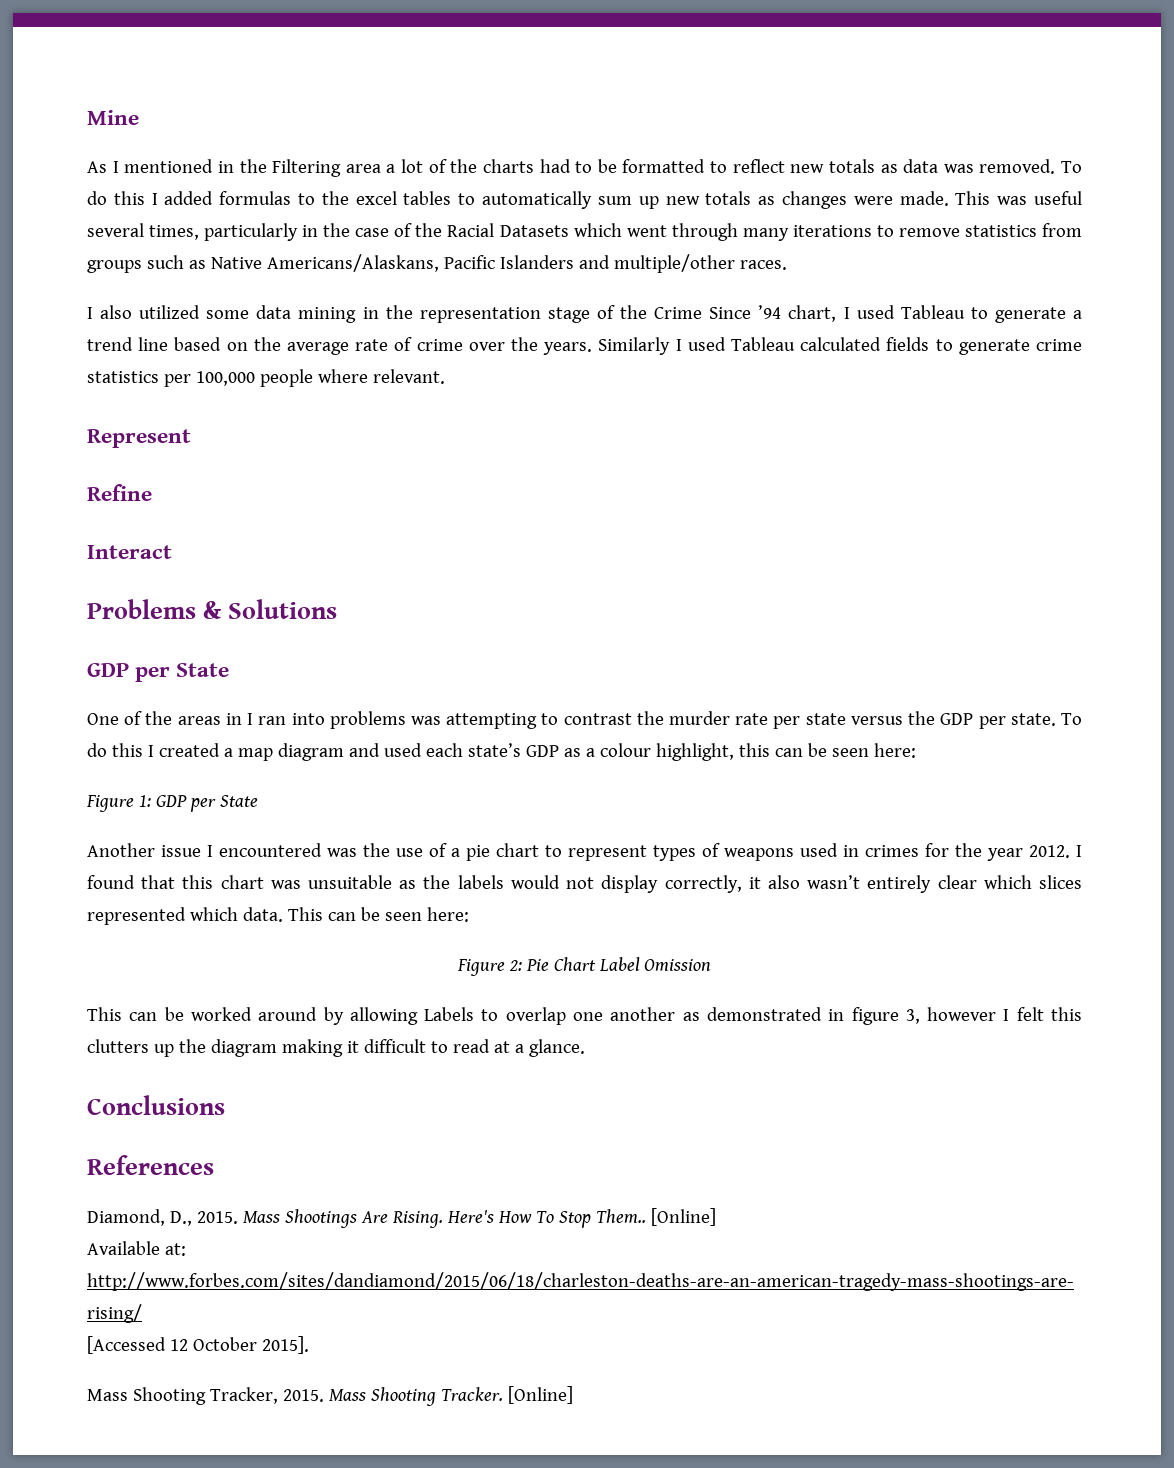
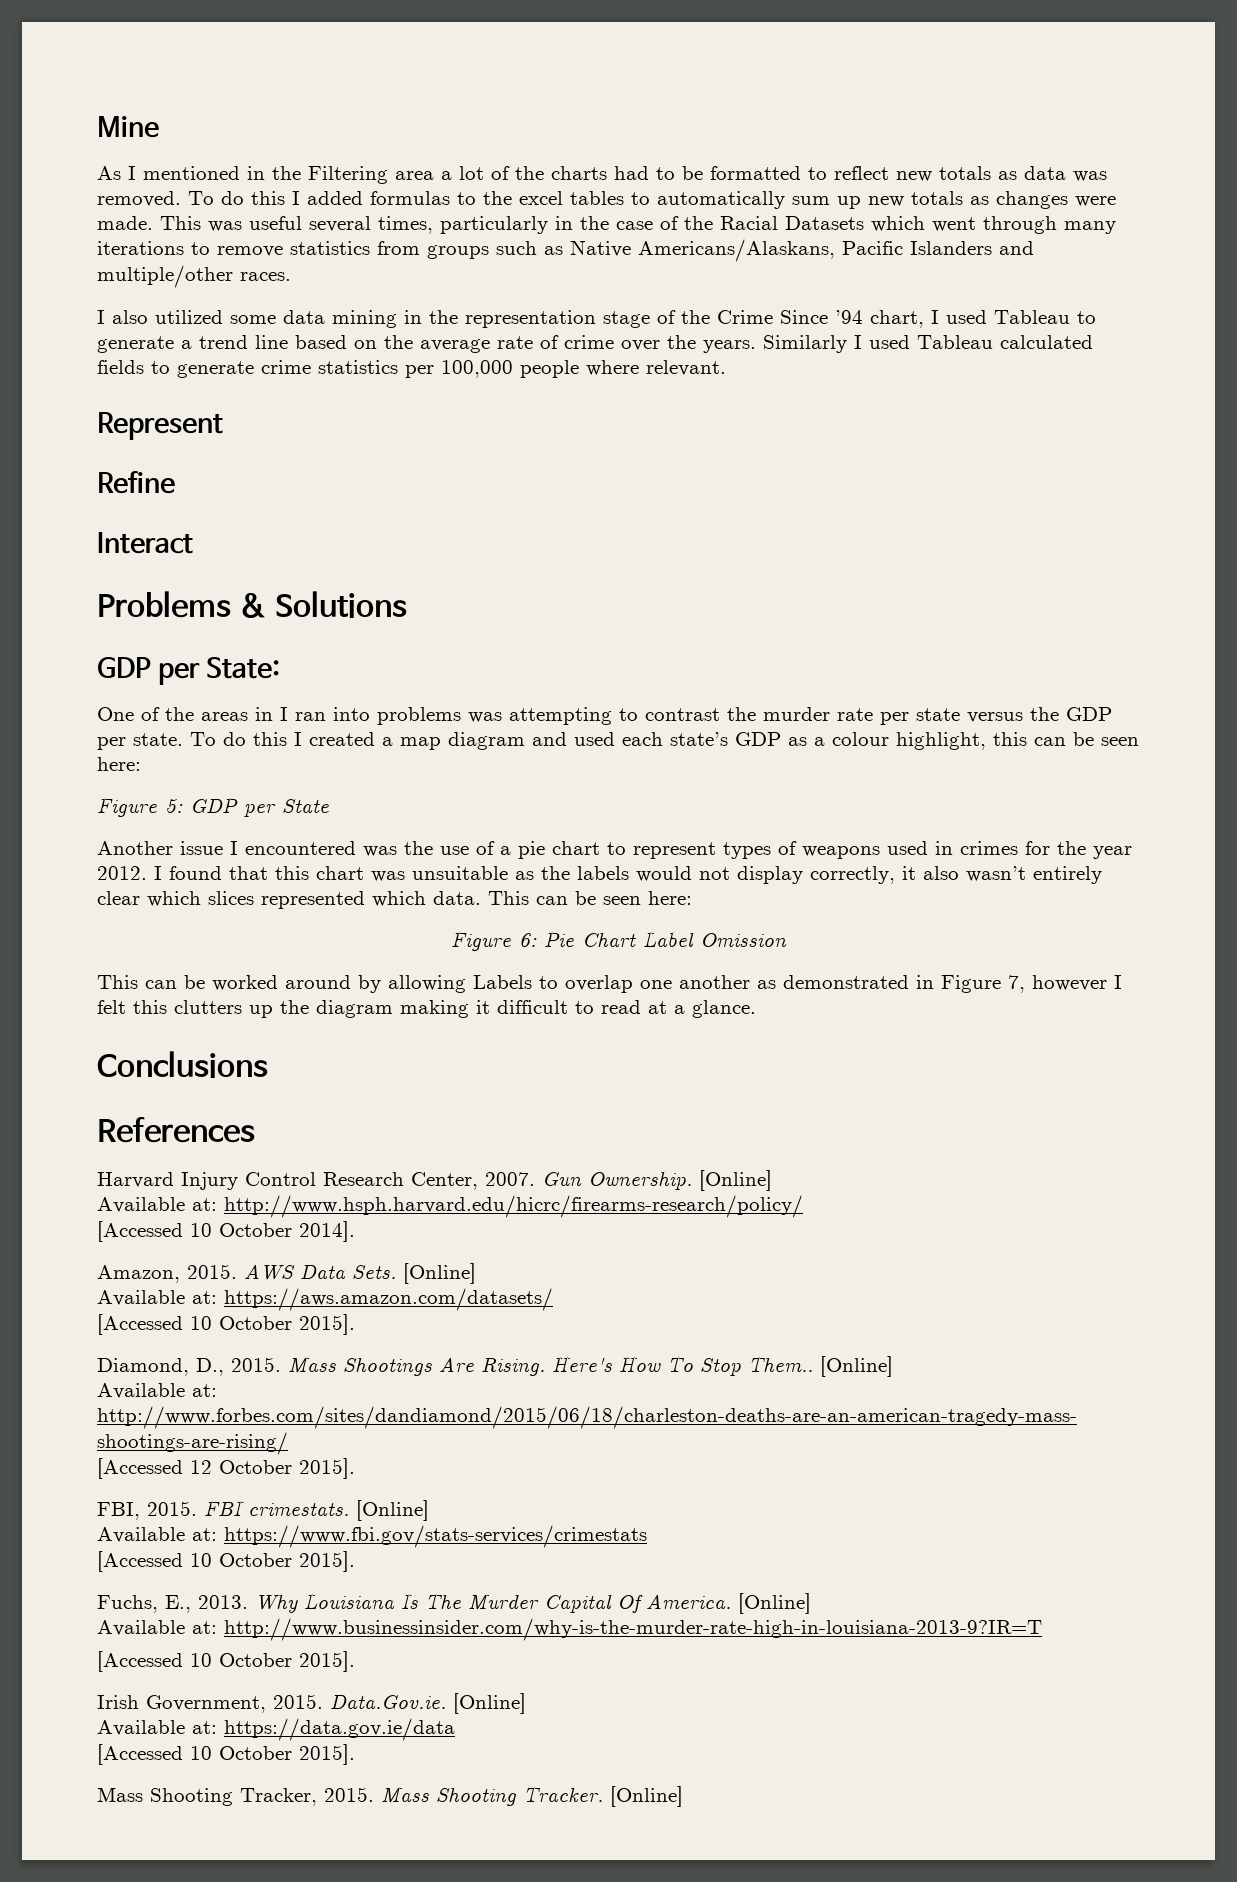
  Problems & Solutions
- GDP per State
+ GDP per State:
- Figure 1: GDP per State
+ Figure 5: GDP per State
- Figure 2: Pie Chart Label Omission
+ Figure 6: Pie Chart Label Omission
- This can be worked around by allowing Labels to overlap one another as demonstrated in figure 3, however I felt this clutters up the diagram making it difficult to read at a glance.
+ This can be worked around by allowing Labels to overlap one another as demonstrated in Figure 7, however I felt this clutters up the diagram making it difficult to read at a glance.
+ Harvard Injury Control Research Center, 2007. Gun Ownership. [Online]
+ Available at: http://www.hsph.harvard.edu/hicrc/firearms-research/policy/
+ [Accessed 10 October 2014].
+ Amazon, 2015. AWS Data Sets. [Online]
+ Available at: https://aws.amazon.com/datasets/
+ [Accessed 10 October 2015].
+ FBI, 2015. FBI crimestats. [Online]
+ Available at: https://www.fbi.gov/stats-services/crimestats
+ [Accessed 10 October 2015].
+ Fuchs, E., 2013. Why Louisiana Is The Murder Capital Of America. [Online]
+ Available at: http://www.businessinsider.com/why-is-the-murder-rate-high-in-louisiana-2013-9?IR=T
+ [Accessed 10 October 2015].
+ Irish Government, 2015. Data.Gov.ie. [Online]
+ Available at: https://data.gov.ie/data
+ [Accessed 10 October 2015].

